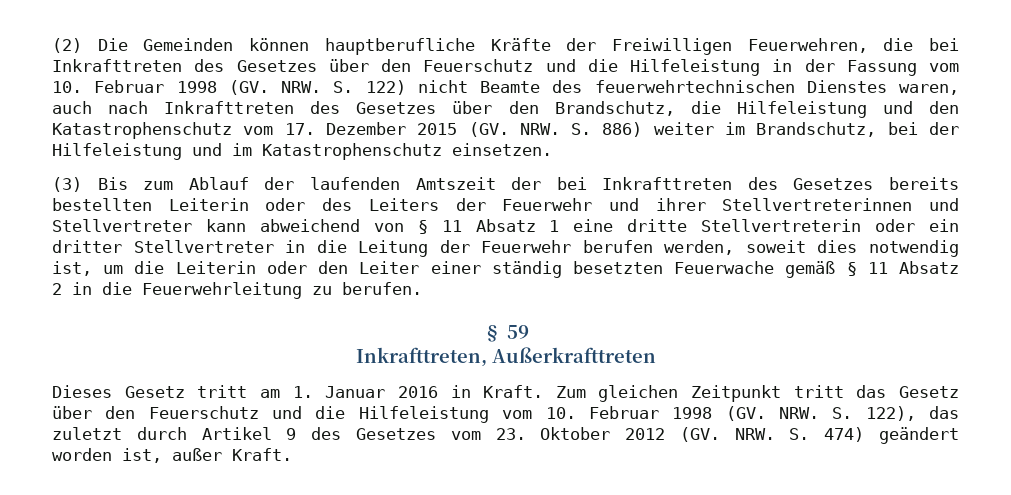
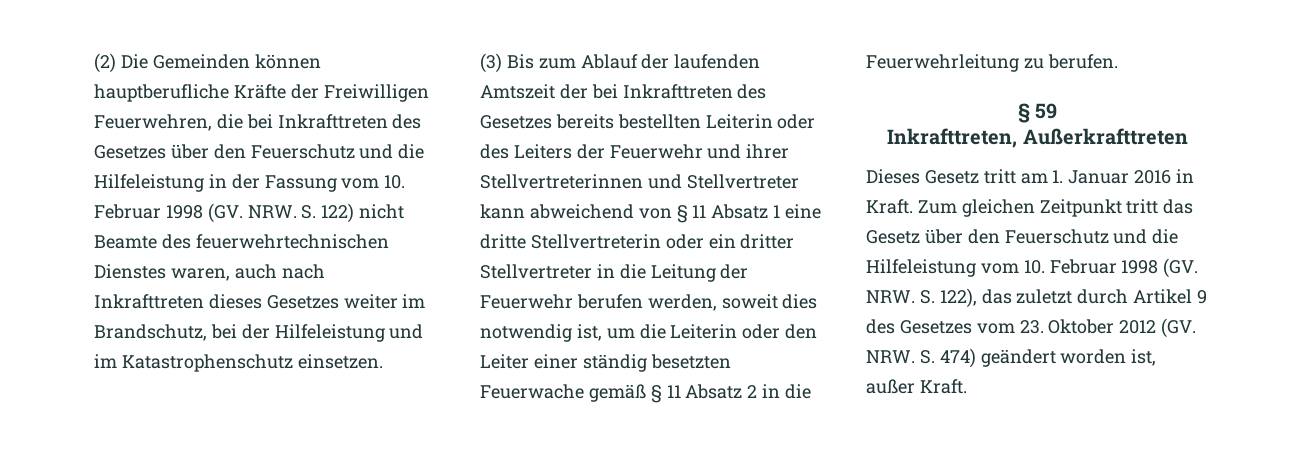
- (2) Die Gemeinden können hauptberufliche Kräfte der Freiwilligen Feuerwehren, die bei Inkrafttreten des Gesetzes über den Feuerschutz und die Hilfeleistung in der Fassung vom 10. Februar 1998 (GV. NRW. S. 122) nicht Beamte des feuerwehrtechnischen Dienstes waren, auch nach Inkrafttreten des Gesetzes über den Brandschutz, die Hilfeleistung und den Katastrophenschutz vom 17. Dezember 2015 (GV. NRW. S. 886) weiter im Brandschutz, bei der Hilfeleistung und im Katastrophenschutz einsetzen.
+ (2) Die Gemeinden können hauptberufliche Kräfte der Freiwilligen Feuerwehren, die bei Inkrafttreten des Gesetzes über den Feuerschutz und die Hilfeleistung in der Fassung vom 10. Februar 1998 (GV. NRW. S. 122) nicht Beamte des feuerwehrtechnischen Dienstes waren, auch nach Inkrafttreten dieses Gesetzes weiter im Brandschutz, bei der Hilfeleistung und im Katastrophenschutz einsetzen.

